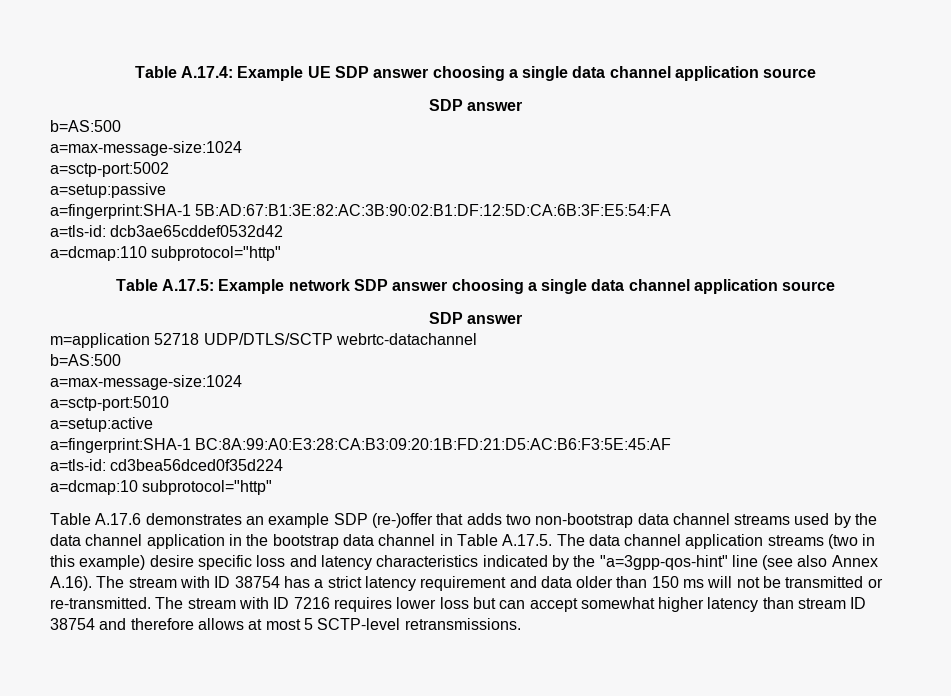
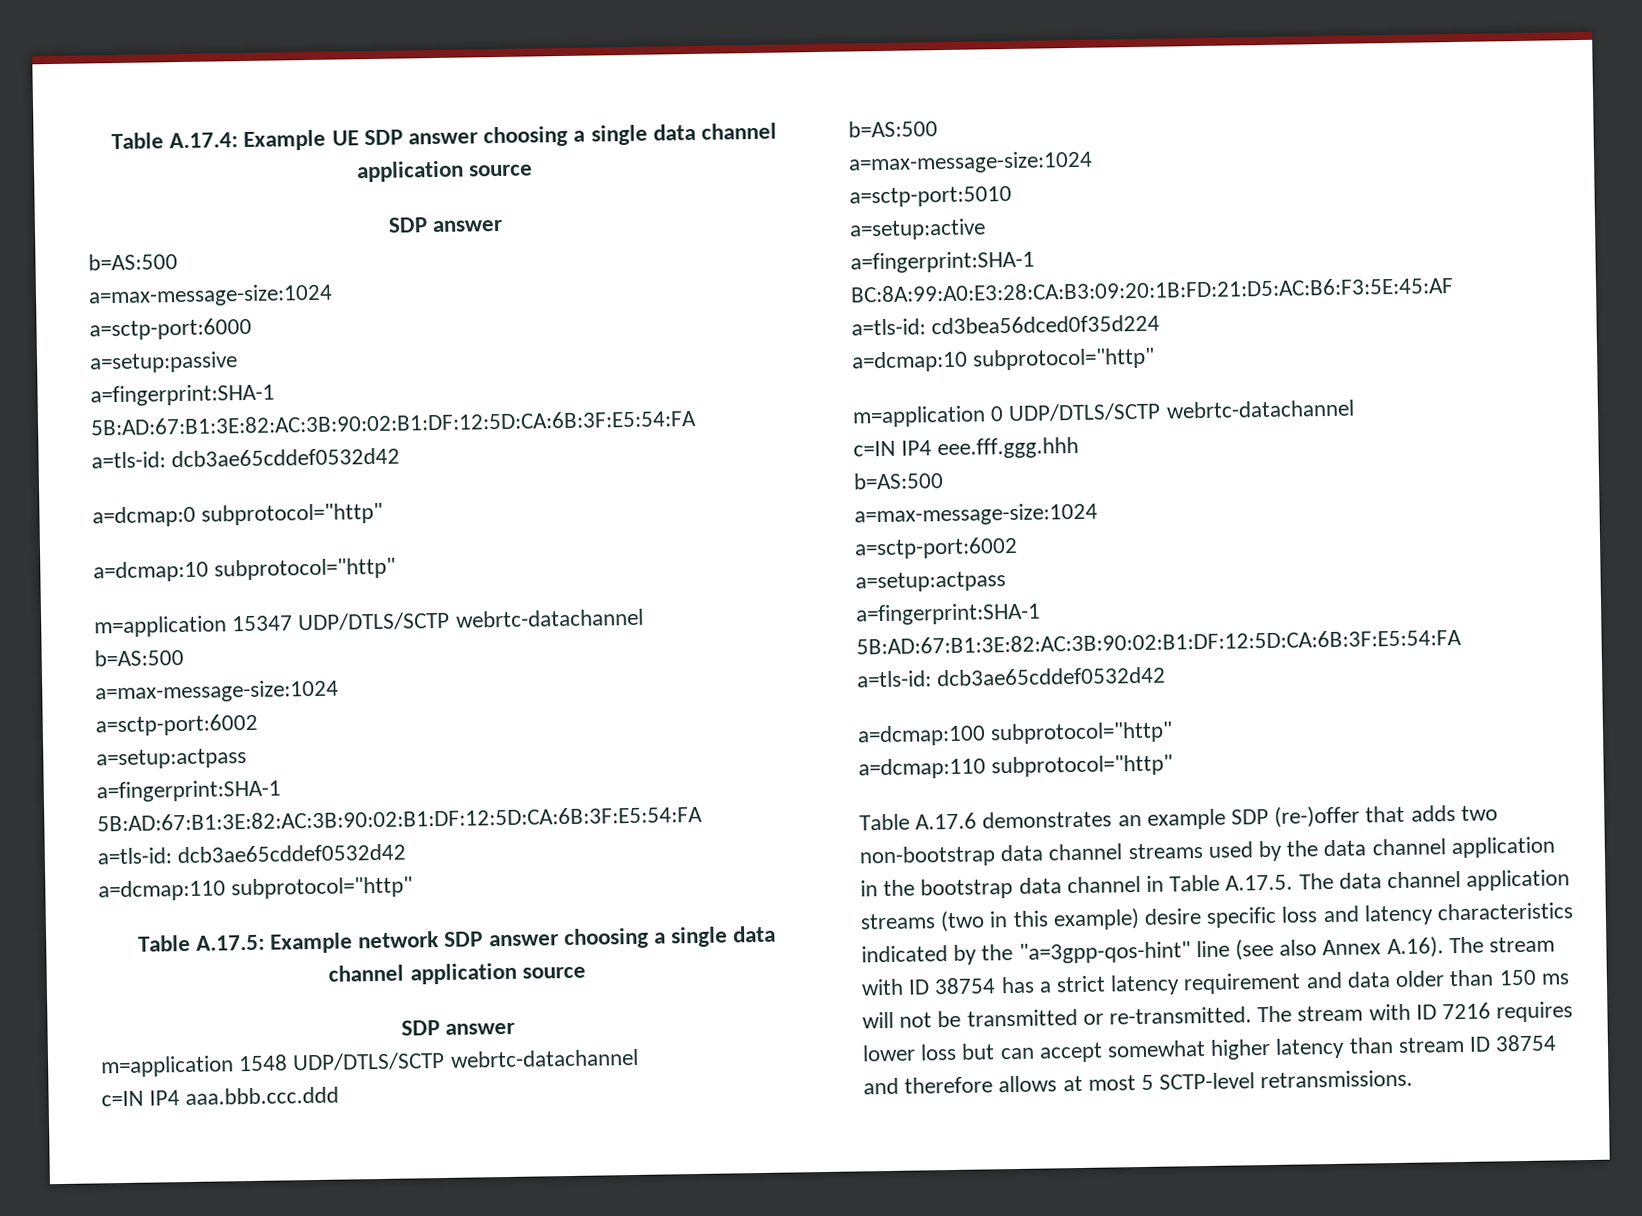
- a=sctp-port:5002
+ a=sctp-port:6000
+ a=dcmap:0 subprotocol="http"
+ a=dcmap:10 subprotocol="http"
+ m=application 15347 UDP/DTLS/SCTP webrtc-datachannel
+ b=AS:500
+ a=max-message-size:1024
+ a=sctp-port:6002
+ a=setup:actpass
+ a=fingerprint:SHA-1 5B:AD:67:B1:3E:82:AC:3B:90:02:B1:DF:12:5D:CA:6B:3F:E5:54:FA
+ a=tls-id: dcb3ae65cddef0532d42
- m=application 52718 UDP/DTLS/SCTP webrtc-datachannel
+ m=application 1548 UDP/DTLS/SCTP webrtc-datachannel
+ c=IN IP4 aaa.bbb.ccc.ddd
+ m=application 0 UDP/DTLS/SCTP webrtc-datachannel
+ c=IN IP4 eee.fff.ggg.hhh
+ b=AS:500
+ a=max-message-size:1024
+ a=sctp-port:6002
+ a=setup:actpass
+ a=fingerprint:SHA-1 5B:AD:67:B1:3E:82:AC:3B:90:02:B1:DF:12:5D:CA:6B:3F:E5:54:FA
+ a=tls-id: dcb3ae65cddef0532d42
+ a=dcmap:100 subprotocol="http"
+ a=dcmap:110 subprotocol="http"

